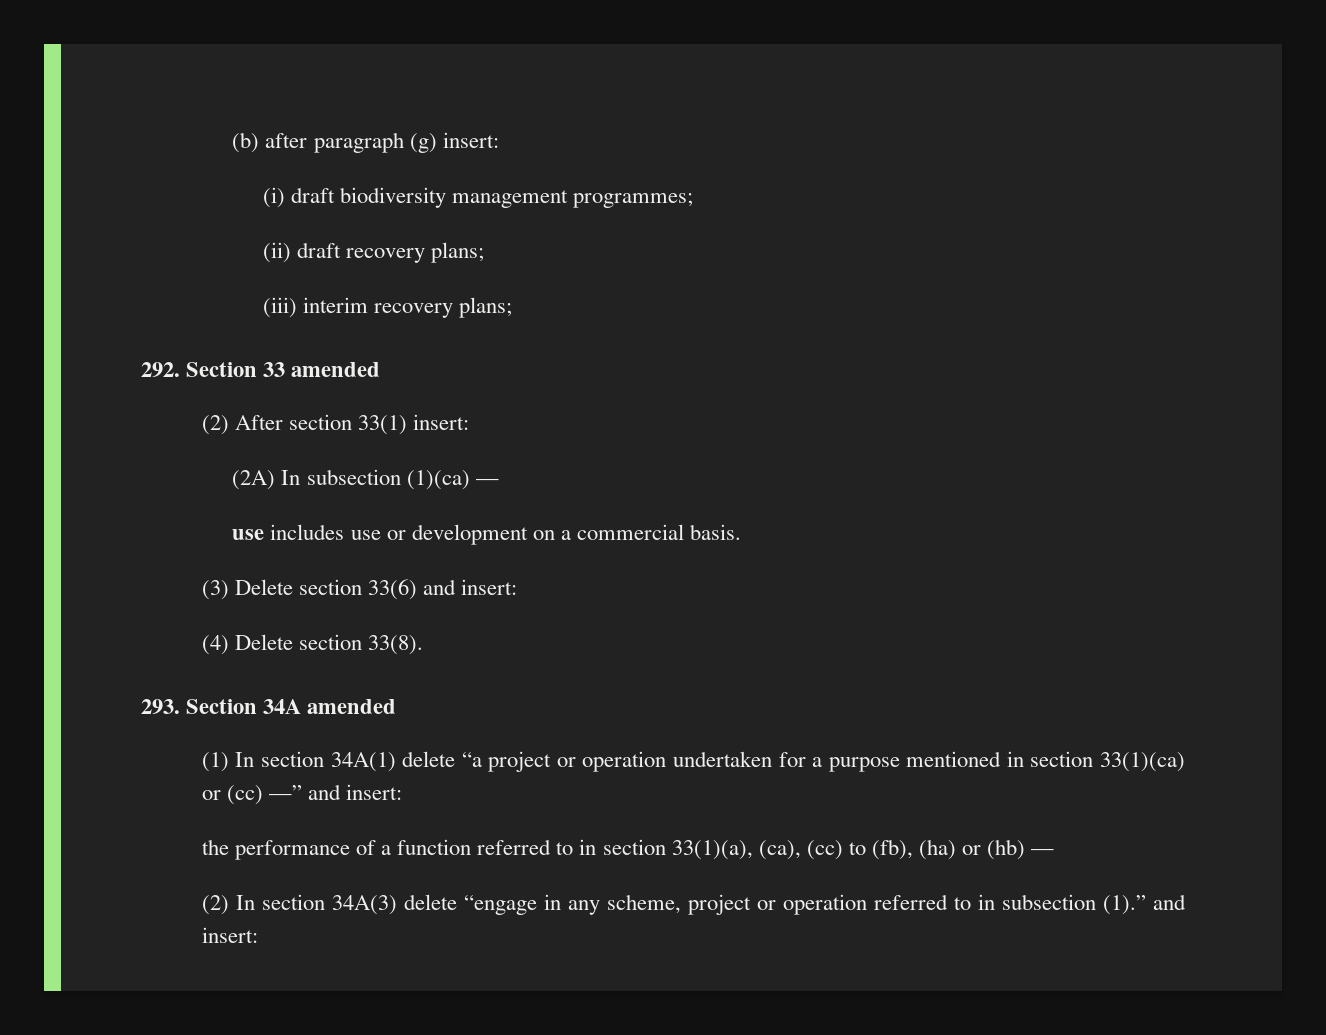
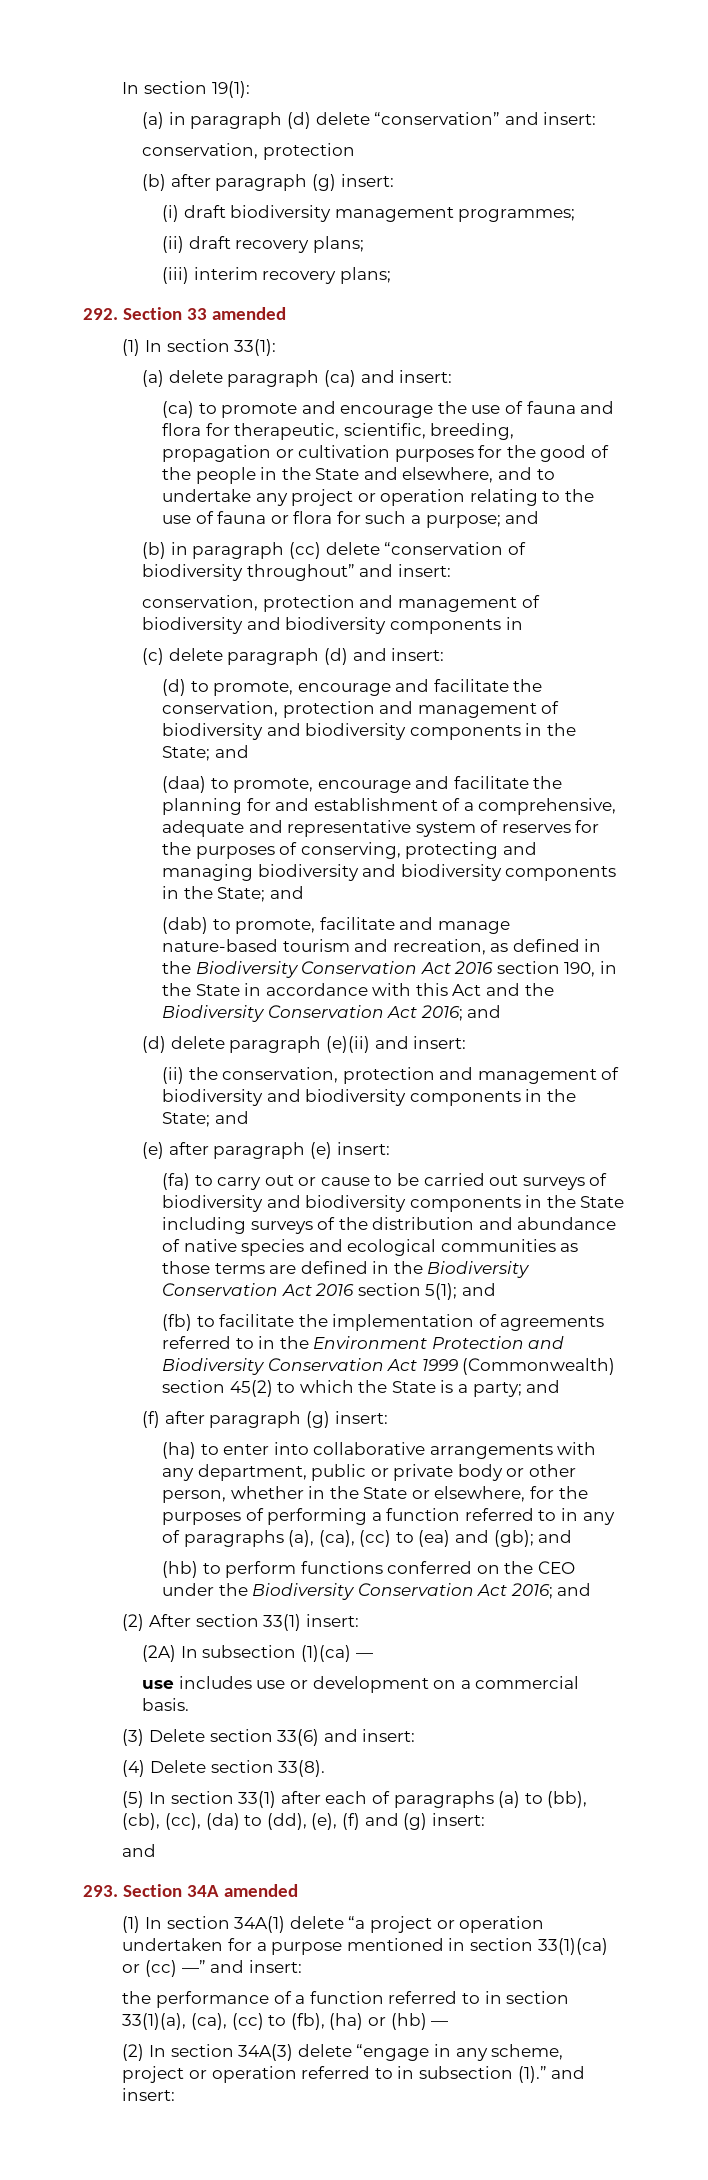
+ In section 19(1):
+ (a) in paragraph (d) delete “conservation” and insert:
+ conservation, protection
+ (1) In section 33(1):
+ (a) delete paragraph (ca) and insert:
+ (ca) to promote and encourage the use of fauna and flora for therapeutic, scientific, breeding, propagation or cultivation purposes for the good of the people in the State and elsewhere, and to undertake any project or operation relating to the use of fauna or flora for such a purpose; and
+ (b) in paragraph (cc) delete “conservation of biodiversity throughout” and insert:
+ conservation, protection and management of biodiversity and biodiversity components in
+ (c) delete paragraph (d) and insert:
+ (d) to promote, encourage and facilitate the conservation, protection and management of biodiversity and biodiversity components in the State; and
+ (daa) to promote, encourage and facilitate the planning for and establishment of a comprehensive, adequate and representative system of reserves for the purposes of conserving, protecting and managing biodiversity and biodiversity components in the State; and
+ (dab) to promote, facilitate and manage nature-based tourism and recreation, as defined in the Biodiversity Conservation Act 2016 section 190, in the State in accordance with this Act and the Biodiversity Conservation Act 2016; and
+ (d) delete paragraph (e)(ii) and insert:
+ (ii) the conservation, protection and management of biodiversity and biodiversity components in the State; and
+ (e) after paragraph (e) insert:
+ (fa) to carry out or cause to be carried out surveys of biodiversity and biodiversity components in the State including surveys of the distribution and abundance of native species and ecological communities as those terms are defined in the Biodiversity Conservation Act 2016 section 5(1); and
+ (fb) to facilitate the implementation of agreements referred to in the Environment Protection and Biodiversity Conservation Act 1999 (Commonwealth) section 45(2) to which the State is a party; and
+ (f) after paragraph (g) insert:
+ (ha) to enter into collaborative arrangements with any department, public or private body or other person, whether in the State or elsewhere, for the purposes of performing a function referred to in any of paragraphs (a), (ca), (cc) to (ea) and (gb); and
+ (hb) to perform functions conferred on the CEO under the Biodiversity Conservation Act 2016; and
+ (5) In section 33(1) after each of paragraphs (a) to (bb), (cb), (cc), (da) to (dd), (e), (f) and (g) insert:
+ and

